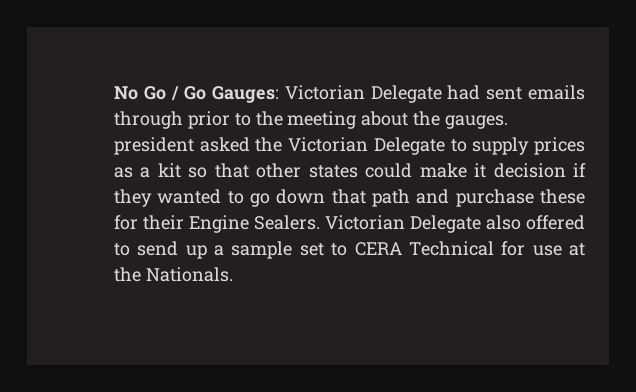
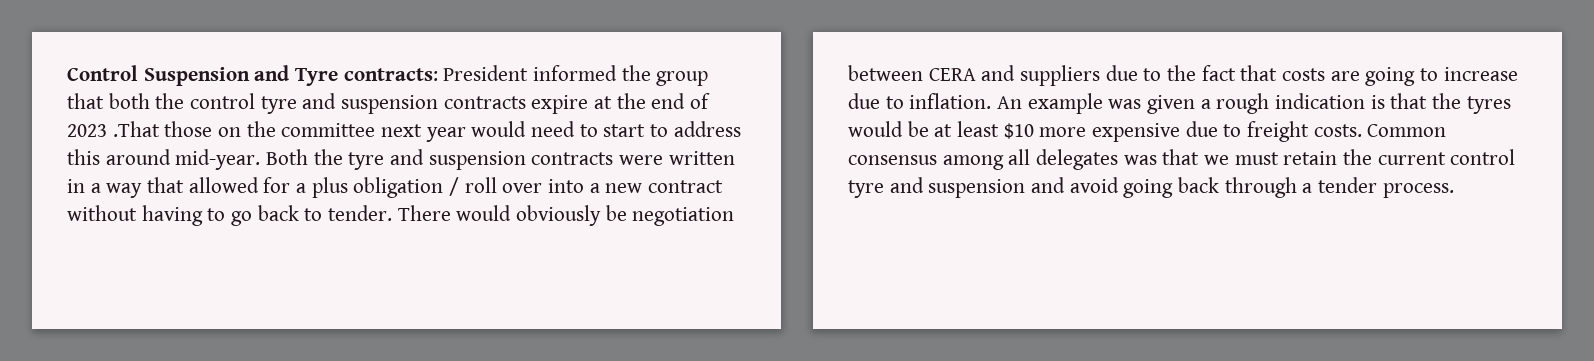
- No Go / Go Gauges: Victorian Delegate had sent emails through prior to the meeting about the gauges. president asked the Victorian Delegate to supply prices as a kit so that other states could make it decision if they wanted to go down that path and purchase these for their Engine Sealers. Victorian Delegate also offered to send up a sample set to CERA Technical for use at the Nationals.
+ Control Suspension and Tyre contracts: President informed the group that both the control tyre and suspension contracts expire at the end of 2023 .That those on the committee next year would need to start to address this around mid-year. Both the tyre and suspension contracts were written in a way that allowed for a plus obligation / roll over into a new contract without having to go back to tender. There would obviously be negotiation between CERA and suppliers due to the fact that costs are going to increase due to inflation. An example was given a rough indication is that the tyres would be at least $10 more expensive due to freight costs. Common consensus among all delegates was that we must retain the current control tyre and suspension and avoid going back through a tender process.

